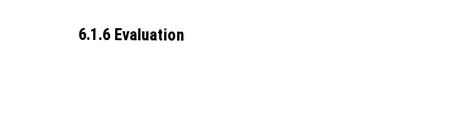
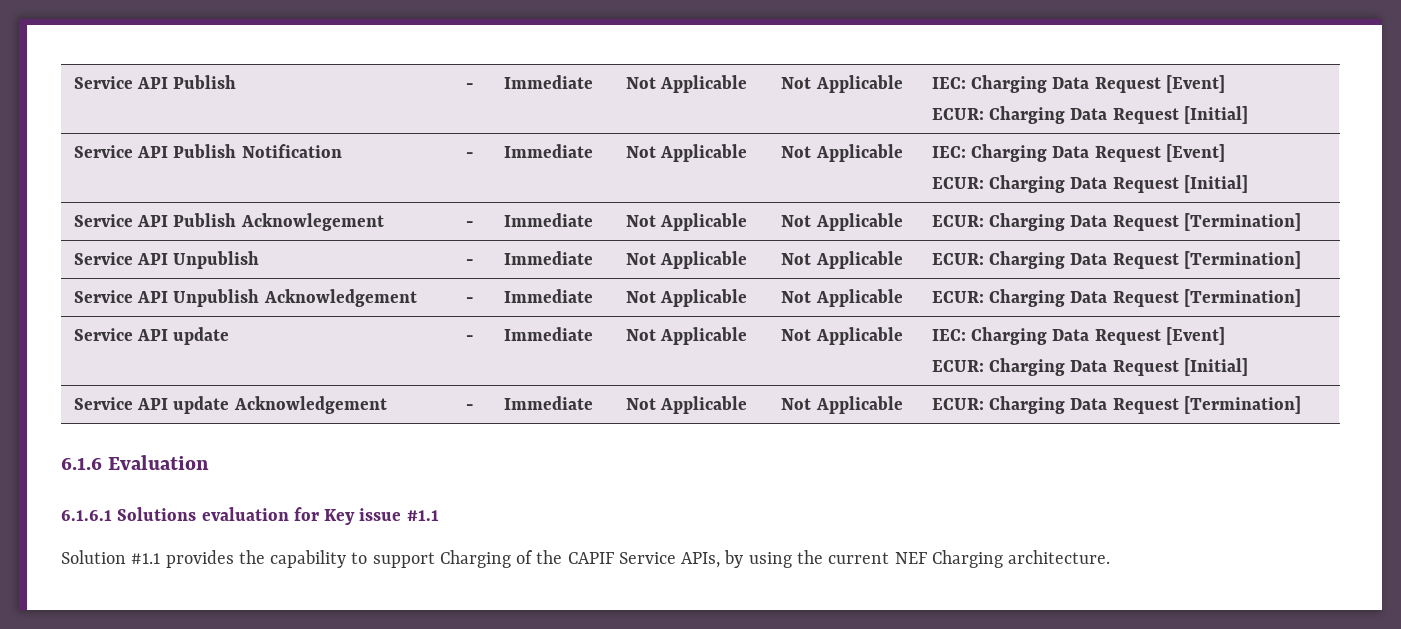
+ Service API Publish | - | Immediate | Not Applicable | Not Applicable | IEC: Charging Data Request [Event]
+ ECUR: Charging Data Request [Initial]
+ Service API Publish Notification | - | Immediate | Not Applicable | Not Applicable | IEC: Charging Data Request [Event]
+ ECUR: Charging Data Request [Initial]
+ Service API Publish Acknowlegement | - | Immediate | Not Applicable | Not Applicable | ECUR: Charging Data Request [Termination]
+ Service API Unpublish | - | Immediate | Not Applicable | Not Applicable | ECUR: Charging Data Request [Termination]
+ Service API Unpublish Acknowledgement | - | Immediate | Not Applicable | Not Applicable | ECUR: Charging Data Request [Termination]
+ Service API update | - | Immediate | Not Applicable | Not Applicable | IEC: Charging Data Request [Event]
+ ECUR: Charging Data Request [Initial]
+ Service API update Acknowledgement | - | Immediate | Not Applicable | Not Applicable | ECUR: Charging Data Request [Termination]
  6.1.6 Evaluation
+ 6.1.6.1 Solutions evaluation for Key issue #1.1
+ Solution #1.1 provides the capability to support Charging of the CAPIF Service APIs, by using the current NEF Charging architecture.

